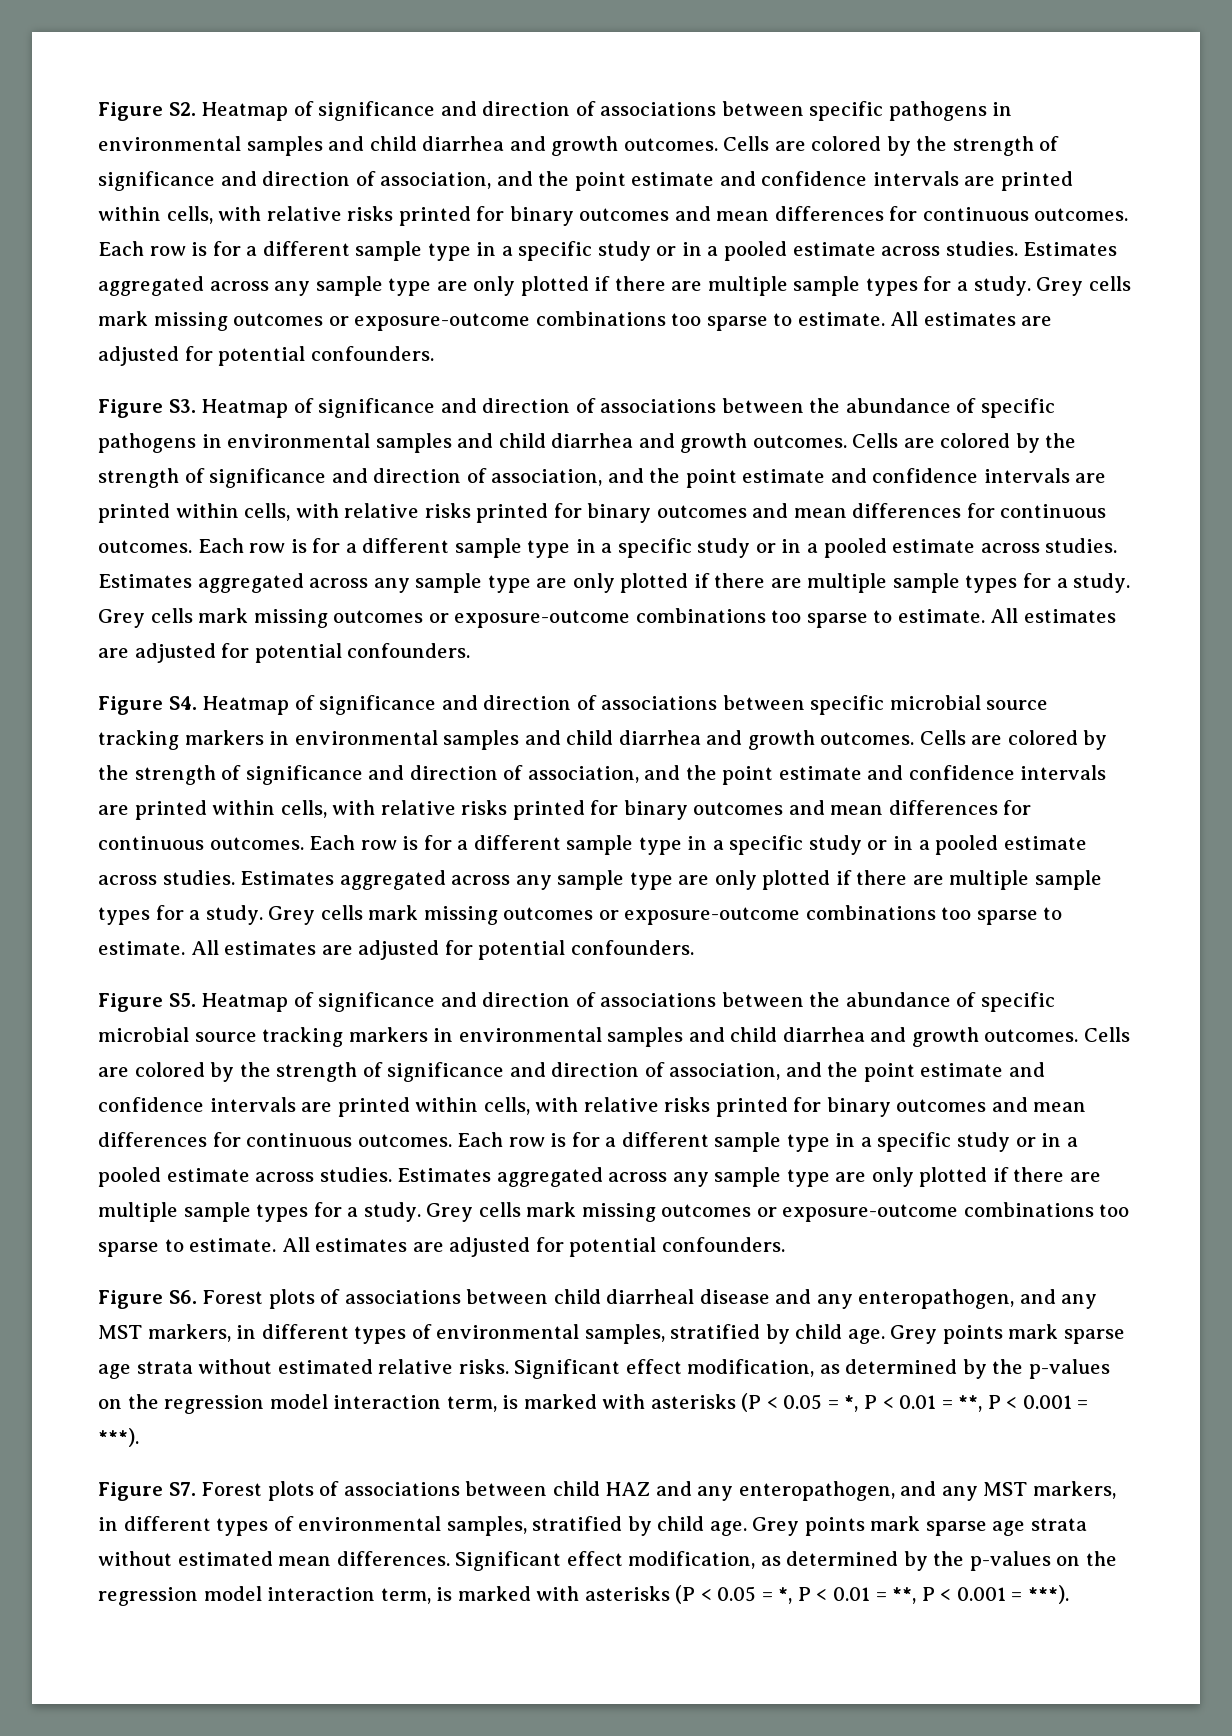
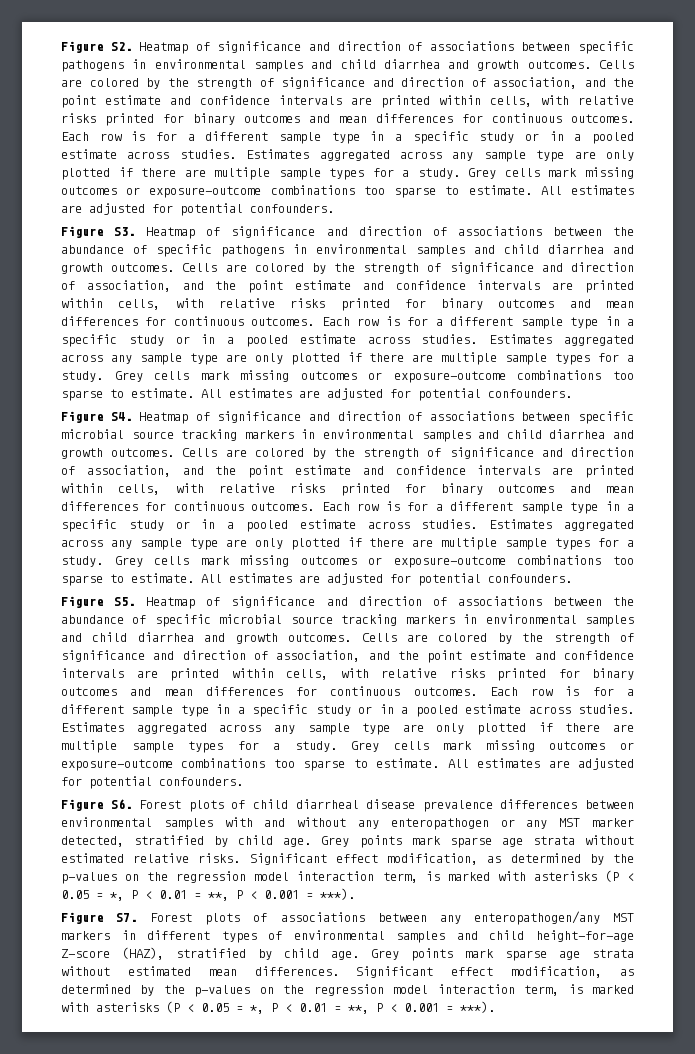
- Figure S6. Forest plots of associations between child diarrheal disease and any enteropathogen, and any MST markers, in different types of environmental samples, stratified by child age.
+ Figure S6. Forest plots of child diarrheal disease prevalence differences between environmental samples with and without any enteropathogen or any MST marker detected, stratified by child age.
- Figure S7. Forest plots of associations between child HAZ and any enteropathogen, and any MST markers, in different types of environmental samples, stratified by child age.
+ Figure S7. Forest plots of associations between any enteropathogen/any MST markers in different types of environmental samples and child height-for-age Z-score (HAZ), stratified by child age.

